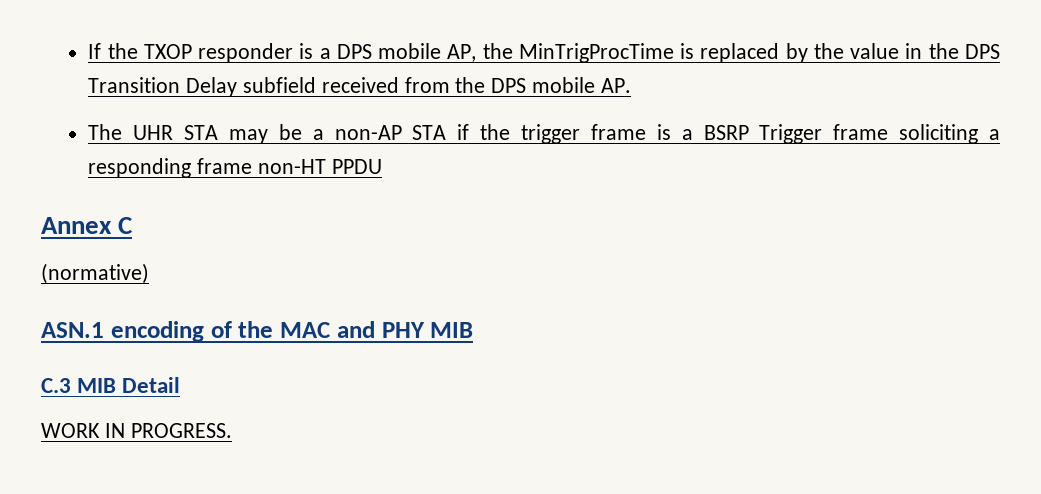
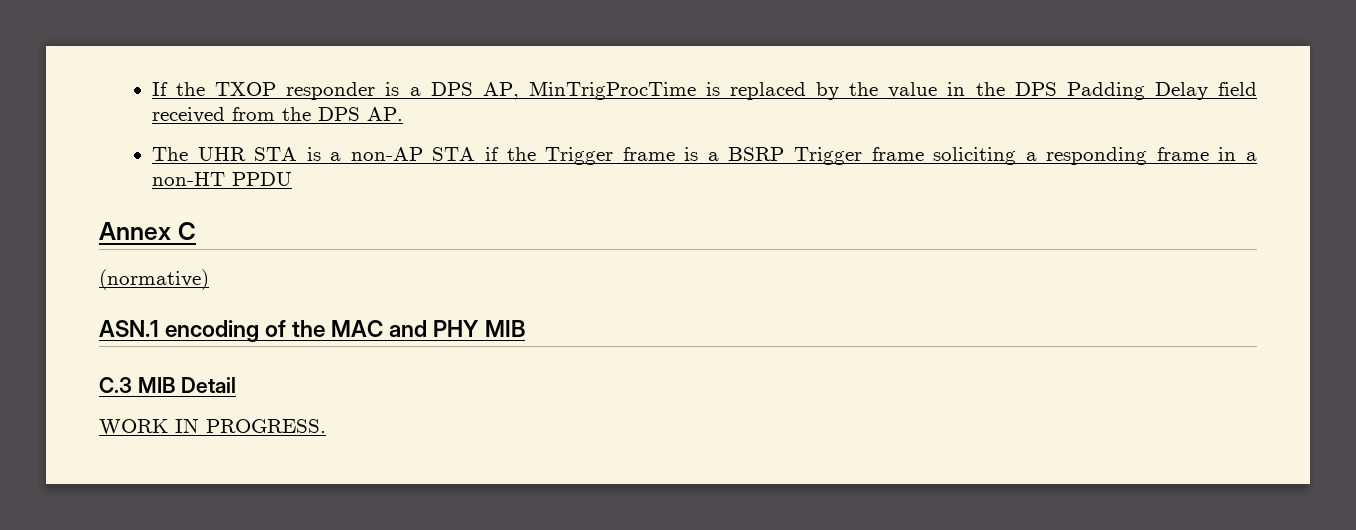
- If the TXOP responder is a DPS mobile AP, the MinTrigProcTime is replaced by the value in the DPS Transition Delay subfield received from the DPS mobile AP.
+ If the TXOP responder is a DPS AP, MinTrigProcTime is replaced by the value in the DPS Padding Delay field received from the DPS AP.
- The UHR STA may be a non-AP STA if the trigger frame is a BSRP Trigger frame soliciting a responding frame non-HT PPDU
+ The UHR STA is a non-AP STA if the Trigger frame is a BSRP Trigger frame soliciting a responding frame in a non-HT PPDU

